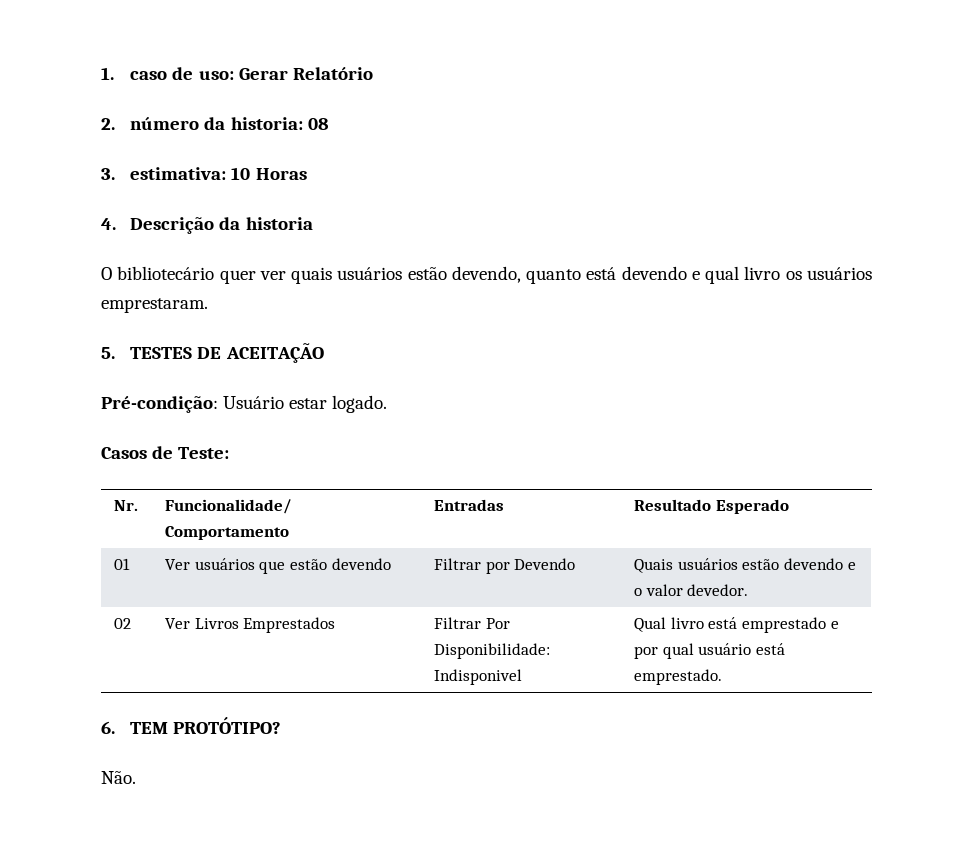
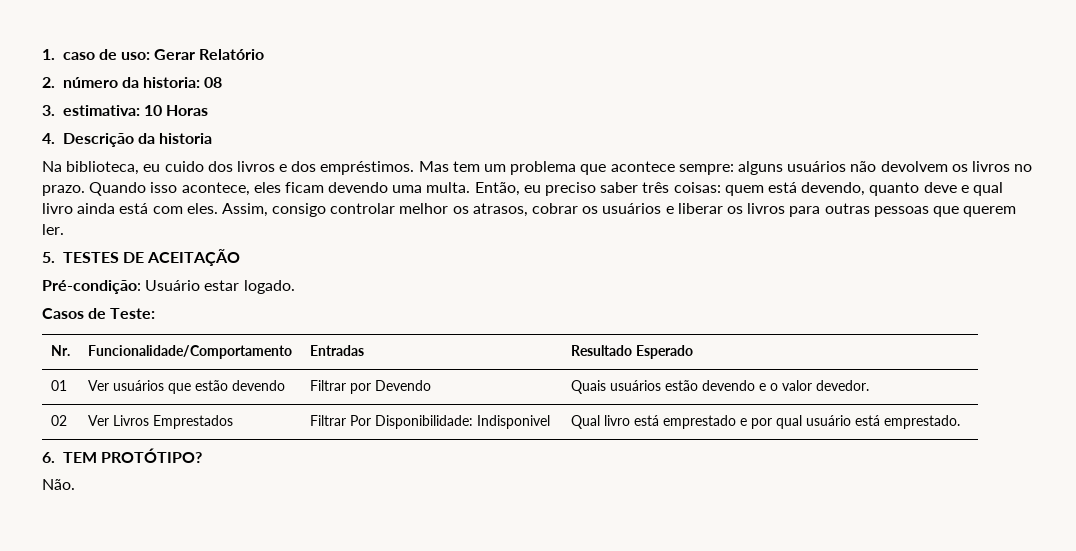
- O bibliotecário quer ver quais usuários estão devendo, quanto está devendo e qual livro os usuários emprestaram.
+ Na biblioteca, eu cuido dos livros e dos empréstimos. Mas tem um problema que acontece sempre: alguns usuários não devolvem os livros no prazo. Quando isso acontece, eles ficam devendo uma multa. Então, eu preciso saber três coisas: quem está devendo, quanto deve e qual livro ainda está com eles. Assim, consigo controlar melhor os atrasos, cobrar os usuários e liberar os livros para outras pessoas que querem ler.

